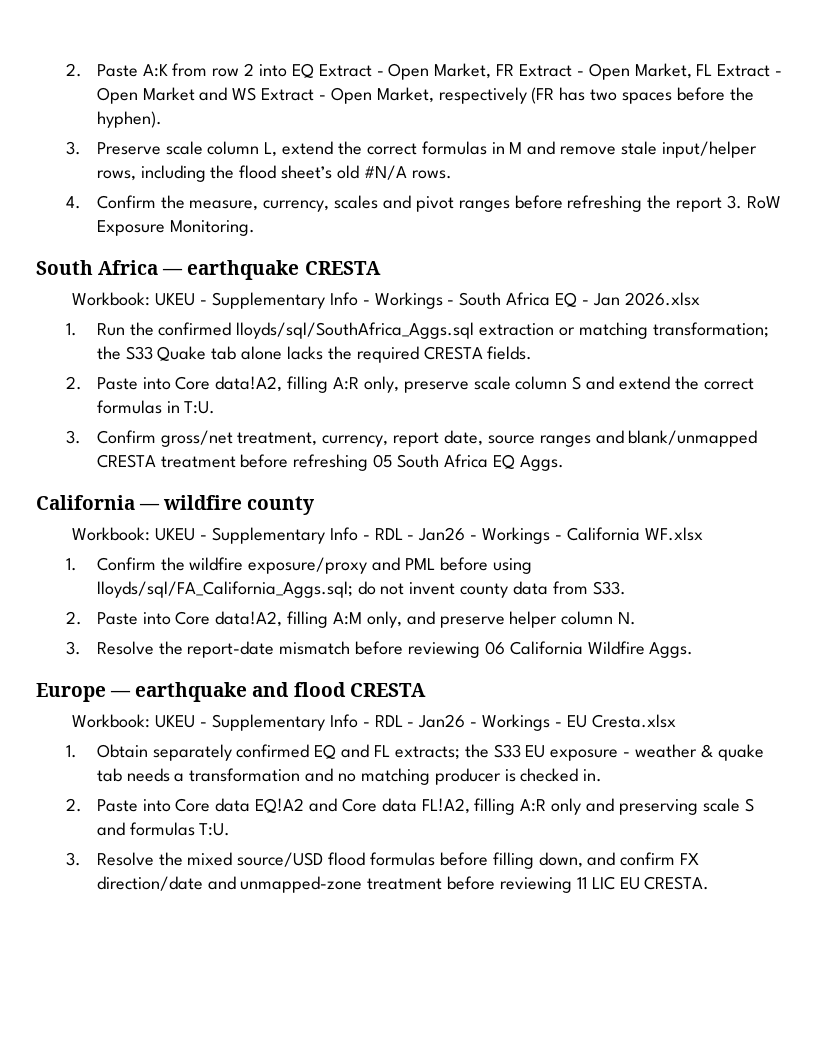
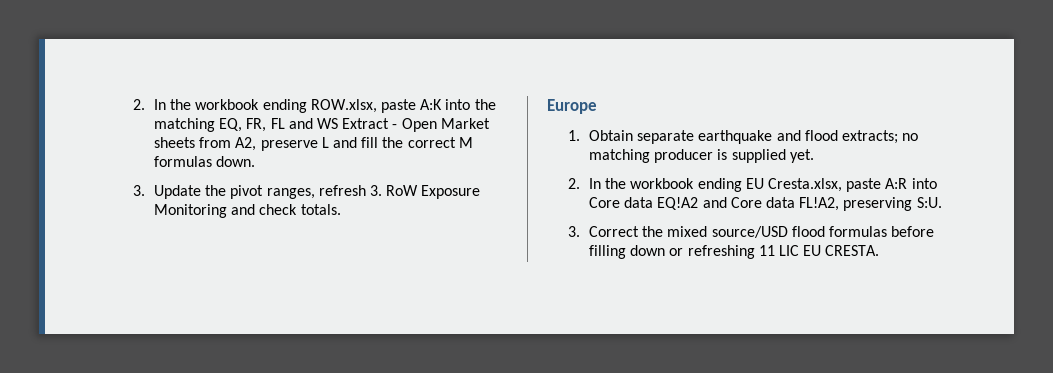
- 2. Paste A:K from row 2 into EQ Extract - Open Market, FR Extract - Open Market, FL Extract - Open Market and WS Extract - Open Market, respectively (FR has two spaces before the hyphen).
- 3. Preserve scale column L, extend the correct formulas in M and remove stale input/helper rows, including the flood sheet’s old #N/A rows.
- 4. Confirm the measure, currency, scales and pivot ranges before refreshing the report 3. RoW Exposure Monitoring.
- South Africa — earthquake CRESTA
- Workbook: UKEU - Supplementary Info - Workings - South Africa EQ - Jan 2026.xlsx
- 1. Run the confirmed lloyds/sql/SouthAfrica_Aggs.sql extraction or matching transformation; the S33 Quake tab alone lacks the required CRESTA fields.
- 2. Paste into Core data!A2, filling A:R only, preserve scale column S and extend the correct formulas in T:U.
- 3. Confirm gross/net treatment, currency, report date, source ranges and blank/unmapped CRESTA treatment before refreshing 05 South Africa EQ Aggs.
- California — wildfire county
- Workbook: UKEU - Supplementary Info - RDL - Jan26 - Workings - California WF.xlsx
- 1. Confirm the wildfire exposure/proxy and PML before using lloyds/sql/FA_California_Aggs.sql; do not invent county data from S33.
- 2. Paste into Core data!A2, filling A:M only, and preserve helper column N.
- 3. Resolve the report-date mismatch before reviewing 06 California Wildfire Aggs.
- Europe — earthquake and flood CRESTA
- Workbook: UKEU - Supplementary Info - RDL - Jan26 - Workings - EU Cresta.xlsx
- 1. Obtain separately confirmed EQ and FL extracts; the S33 EU exposure - weather & quake tab needs a transformation and no matching producer is checked in.
- 2. Paste into Core data EQ!A2 and Core data FL!A2, filling A:R only and preserving scale S and formulas T:U.
- 3. Resolve the mixed source/USD flood formulas before filling down, and confirm FX direction/date and unmapped-zone treatment before reviewing 11 LIC EU CRESTA.
+ 2. In the workbook ending ROW.xlsx, paste A:K into the matching EQ, FR, FL and WS Extract - Open Market sheets from A2, preserve L and fill the correct M formulas down.
+ 3. Update the pivot ranges, refresh 3. RoW Exposure Monitoring and check totals.
+ Europe
+ 1. Obtain separate earthquake and flood extracts; no matching producer is supplied yet.
+ 2. In the workbook ending EU Cresta.xlsx, paste A:R into Core data EQ!A2 and Core data FL!A2, preserving S:U.
+ 3. Correct the mixed source/USD flood formulas before filling down or refreshing 11 LIC EU CRESTA.

